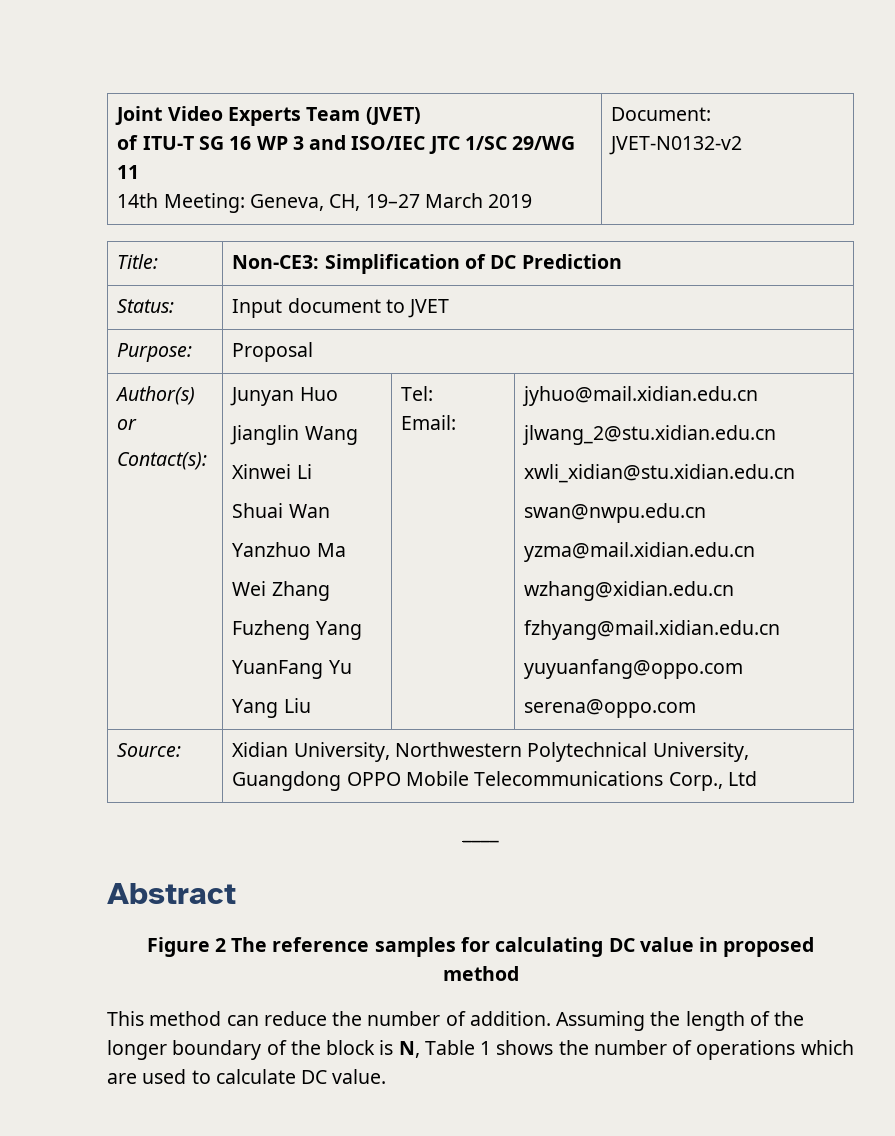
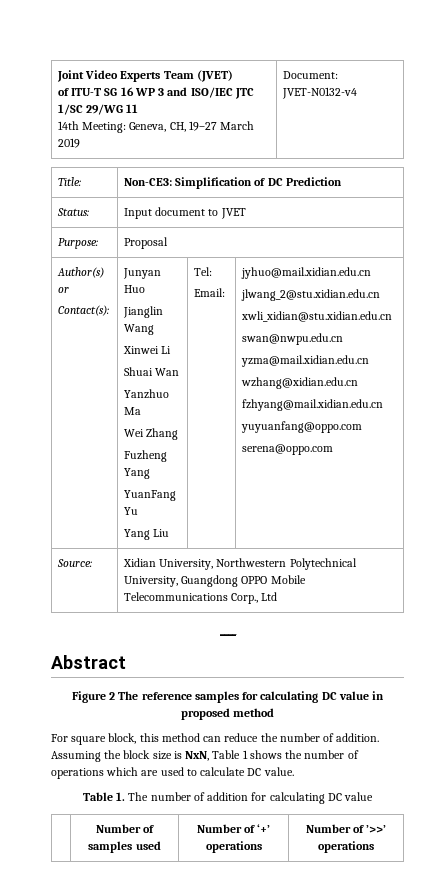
  Joint Video Experts Team (JVET)
  of ITU-T SG 16 WP 3 and ISO/IEC JTC 1/SC 29/WG 11
- 14th Meeting: Geneva, CH, 19–27 March 2019 | Document: JVET-N0132-v2
+ 14th Meeting: Geneva, CH, 19–27 March 2019 | Document: JVET-N0132-v4
- This method can reduce the number of addition.
+ For square block, this method can reduce the number of addition.
- Assuming the length of the longer boundary of the block is N, Table 1 shows the number of operations which are used to calculate DC value.
+ Assuming the block size is NxN, Table 1 shows the number of operations which are used to calculate DC value.
+ Table 1. The number of addition for calculating DC value
+ | Number of samples used | Number of ‘+’ operations | Number of ’>>’ operations

